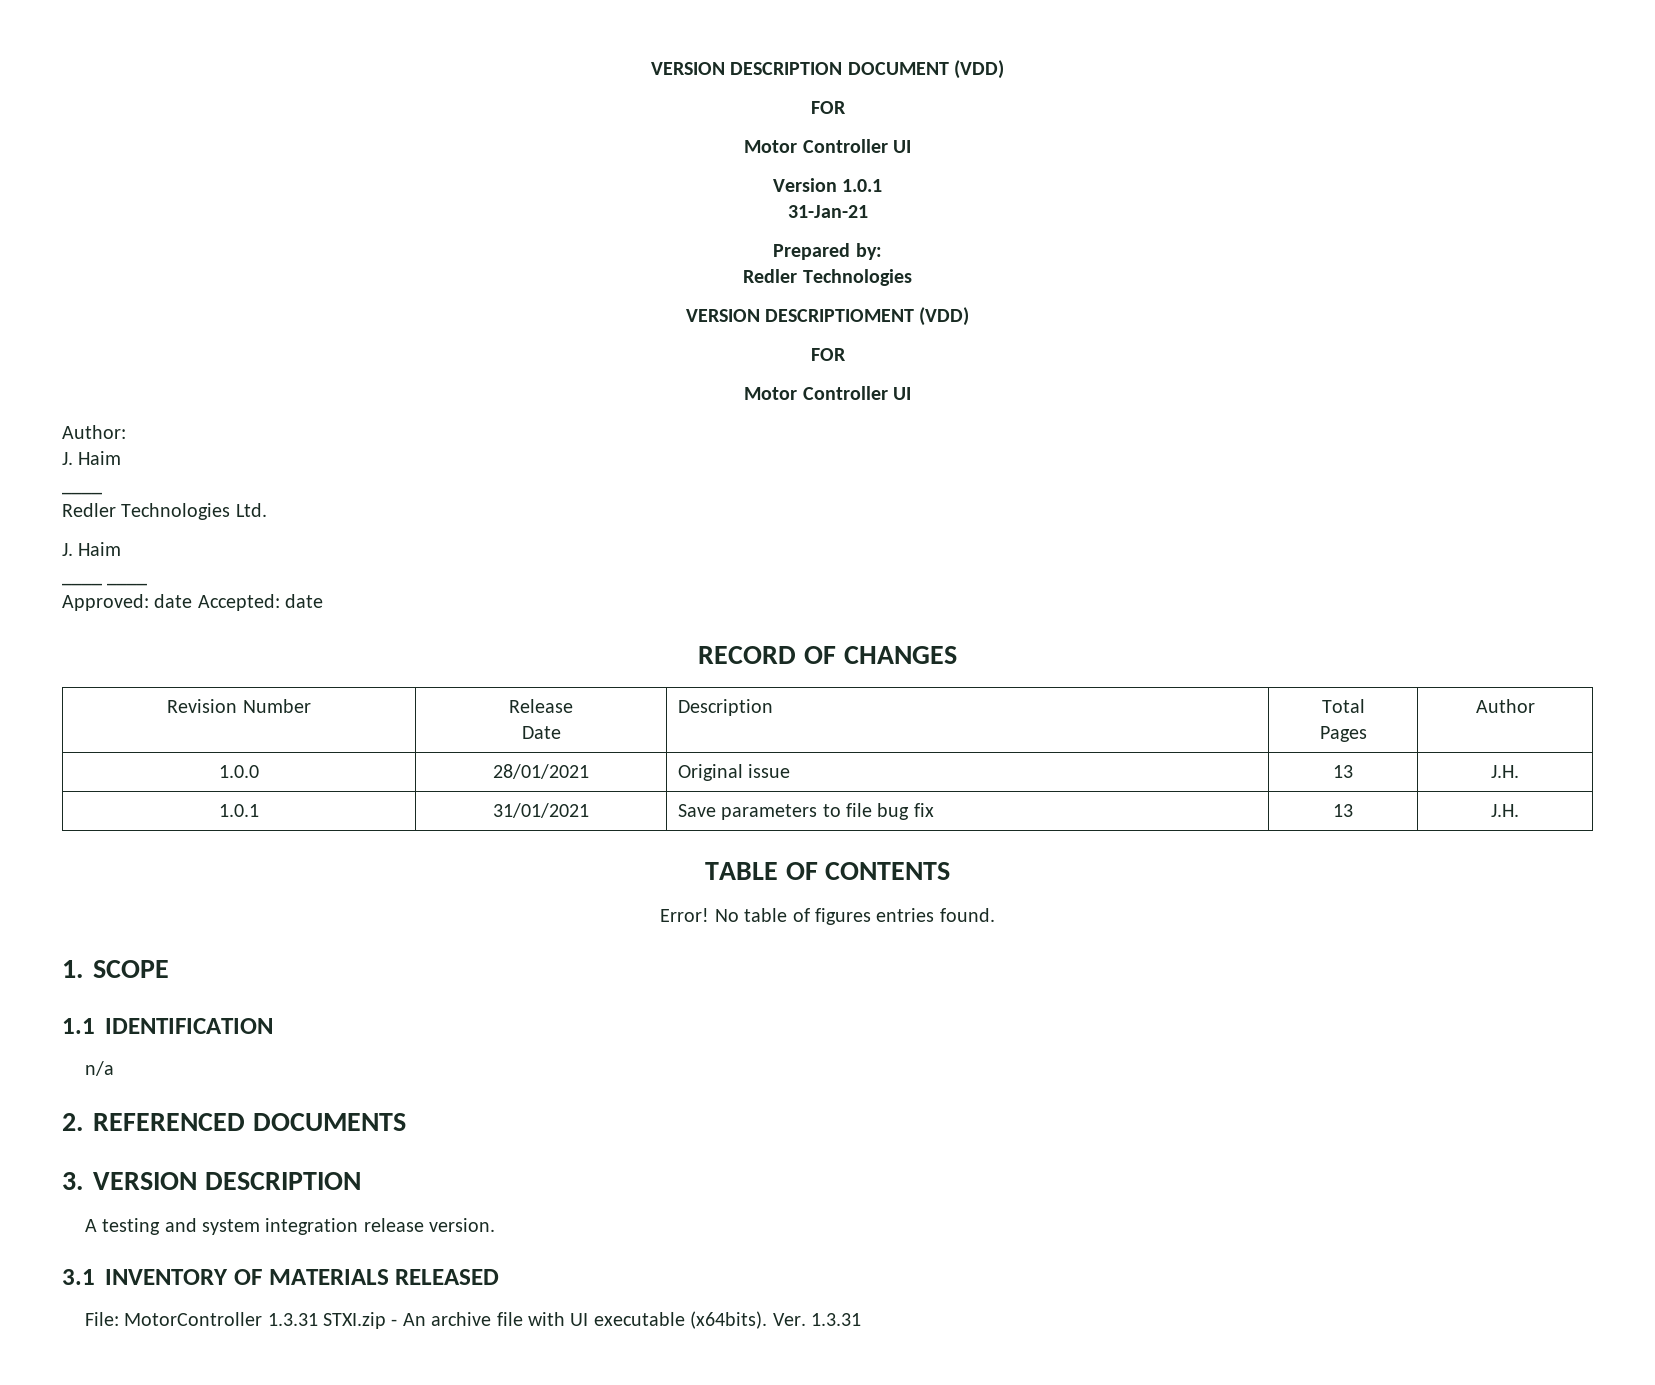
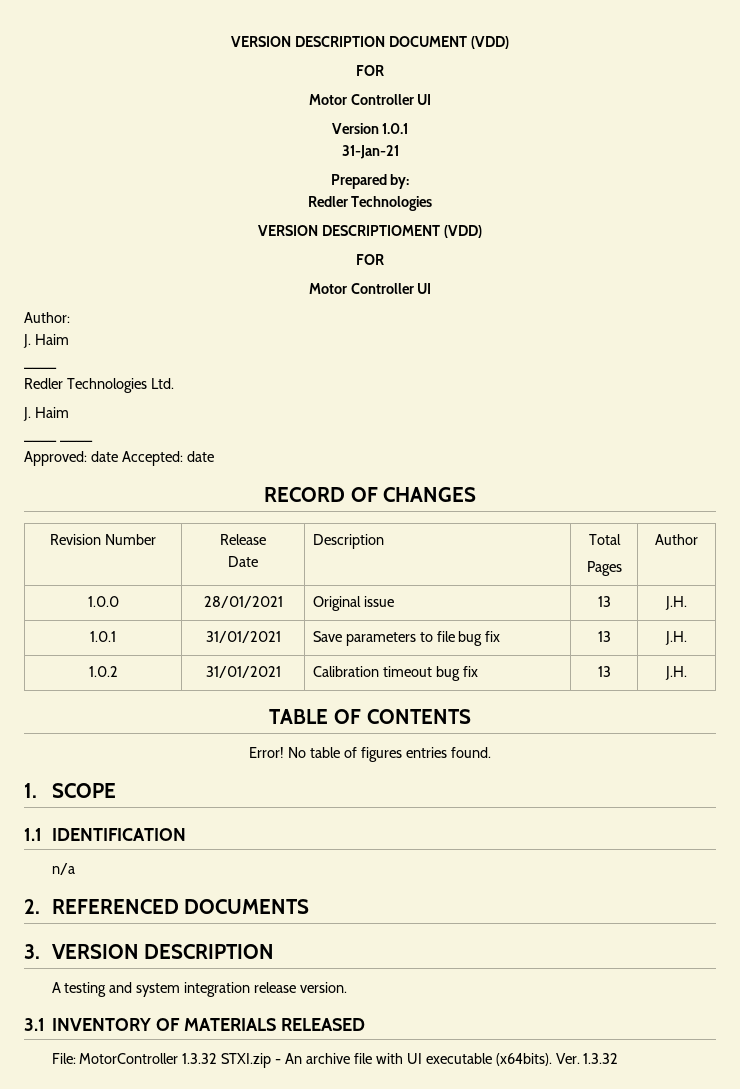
+ 1.0.2 | 31/01/2021 | Calibration timeout bug fix | 13 | J.H.
- File: MotorController 1.3.31 STXI.zip - An archive file with UI executable (x64bits).
+ File: MotorController 1.3.32 STXI.zip - An archive file with UI executable (x64bits).
- Ver. 1.3.31
+ Ver. 1.3.32

